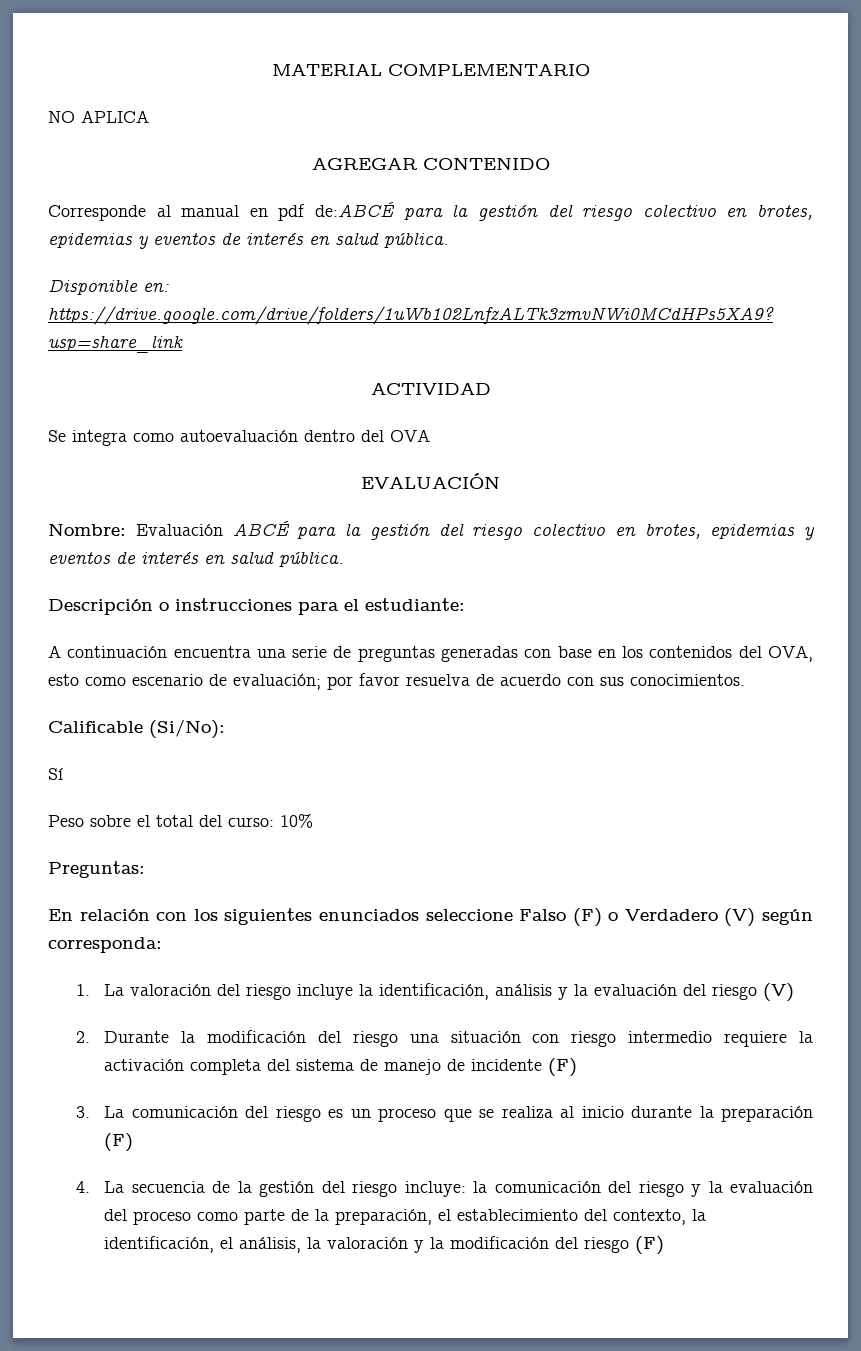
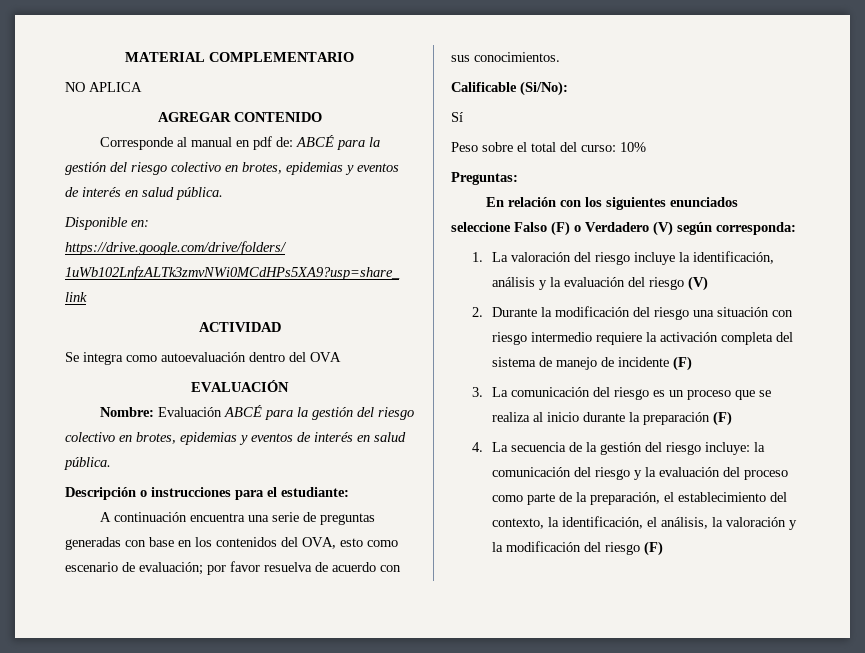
- Corresponde al manual en pdf de:ABCÉ para la gestión del riesgo colectivo en brotes, epidemias y eventos de interés en salud pública.
+ Corresponde al manual en pdf de: ABCÉ para la gestión del riesgo colectivo en brotes, epidemias y eventos de interés en salud pública.

